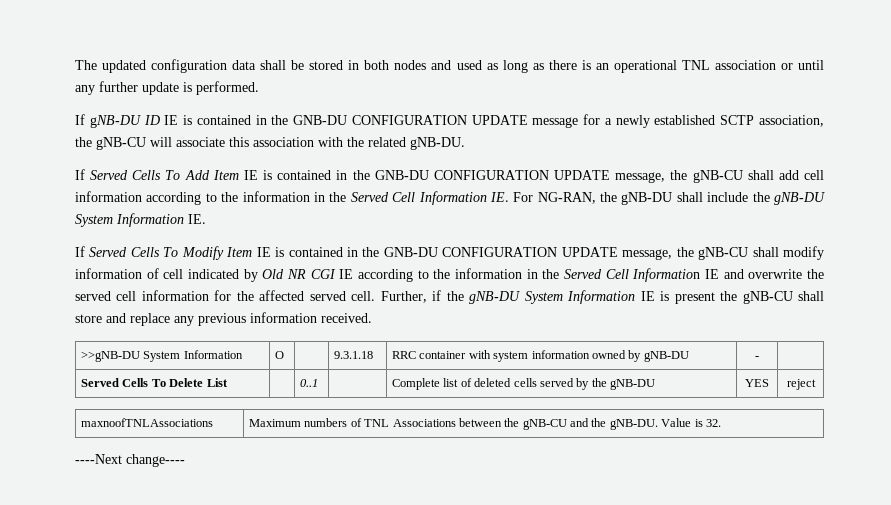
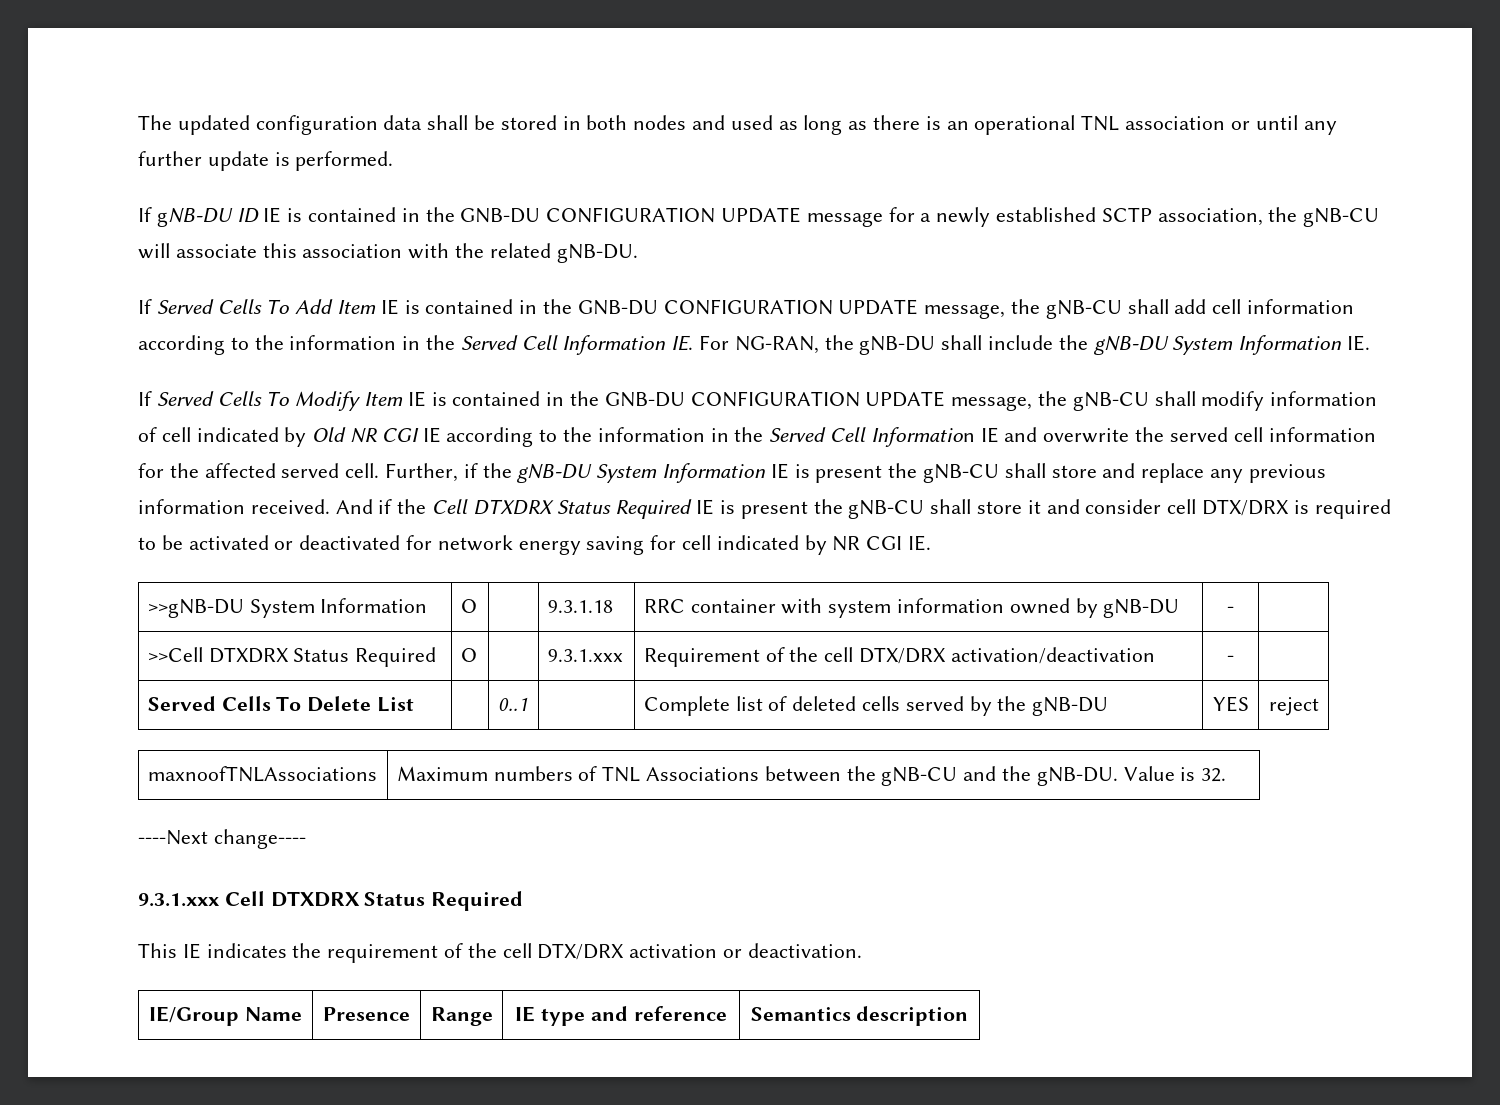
+ And if the Cell DTXDRX Status Required IE is present the gNB-CU shall store it and consider cell DTX/DRX is required to be activated or deactivated for network energy saving for cell indicated by NR CGI IE.
+ >>Cell DTXDRX Status Required | O | | 9.3.1.xxx | Requirement of the cell DTX/DRX activation/deactivation | - |
+ 9.3.1.xxx Cell DTXDRX Status Required
+ This IE indicates the requirement of the cell DTX/DRX activation or deactivation.
+ IE/Group Name | Presence | Range | IE type and reference | Semantics description

